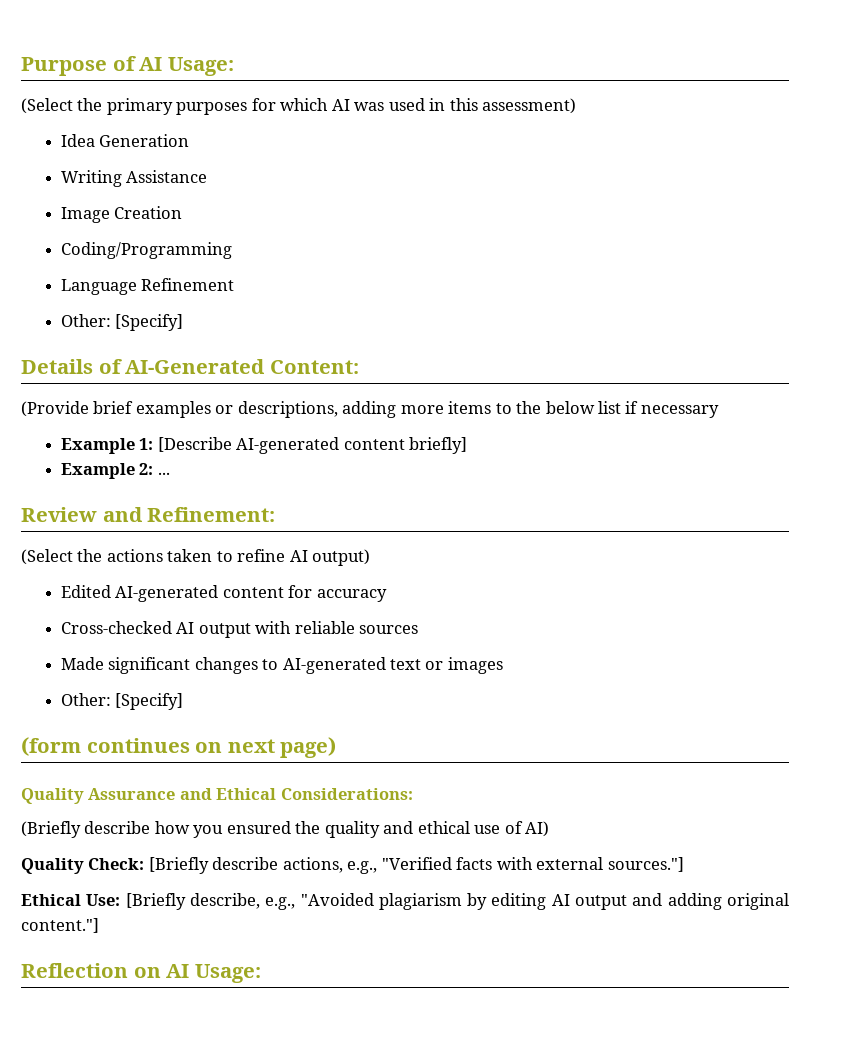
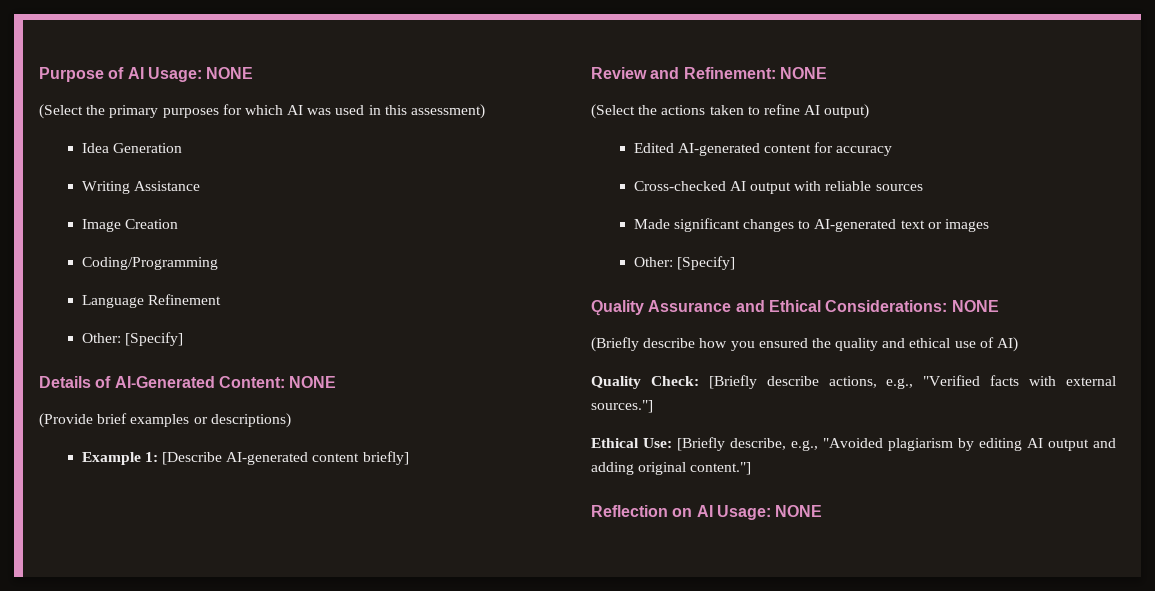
- Purpose of AI Usage:
+ Purpose of AI Usage: NONE
- Details of AI-Generated Content:
+ Details of AI-Generated Content: NONE
- (Provide brief examples or descriptions, adding more items to the below list if necessary
+ (Provide brief examples or descriptions)
- Example 2: ...
- Review and Refinement:
+ Review and Refinement: NONE
- (form continues on next page)
- Quality Assurance and Ethical Considerations:
+ Ǫuality Assurance and Ethical Considerations: NONE
- Reflection on AI Usage:
+ Reflection on AI Usage: NONE

